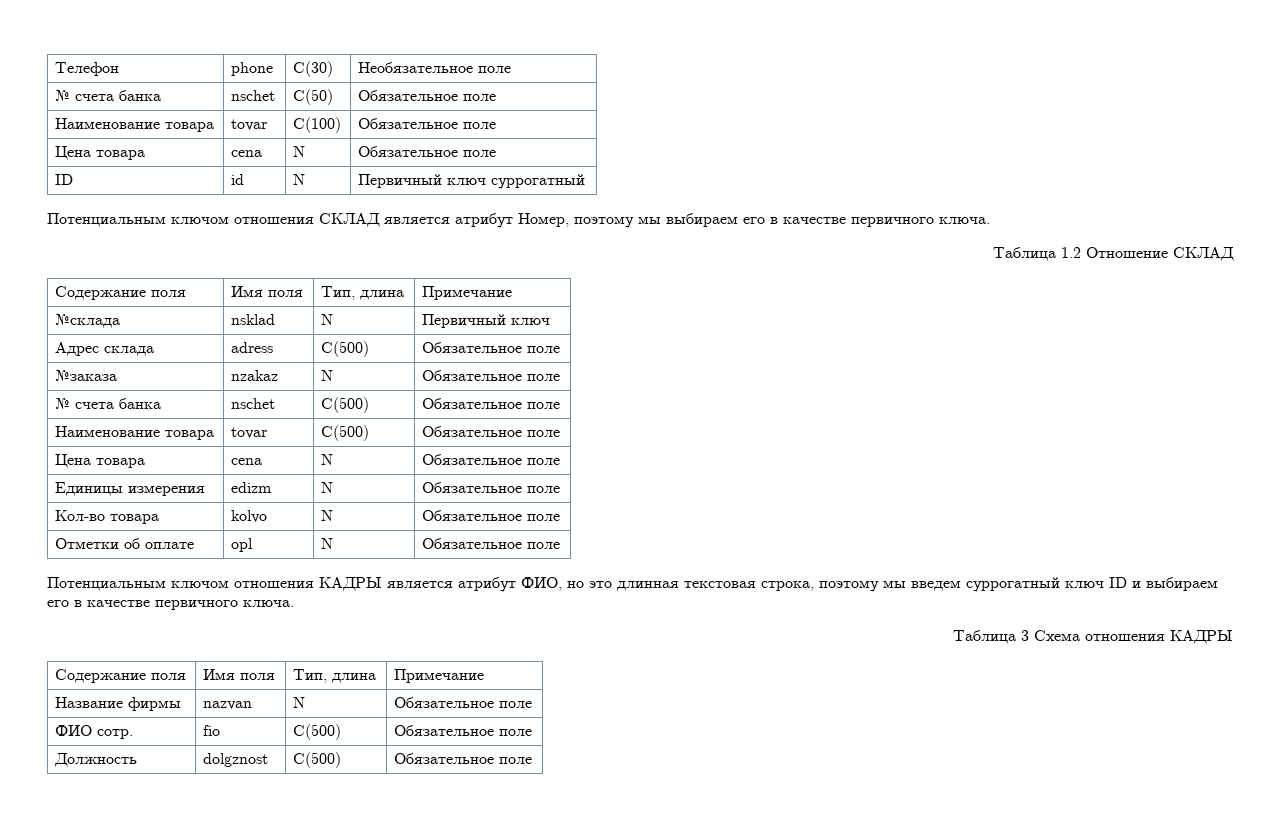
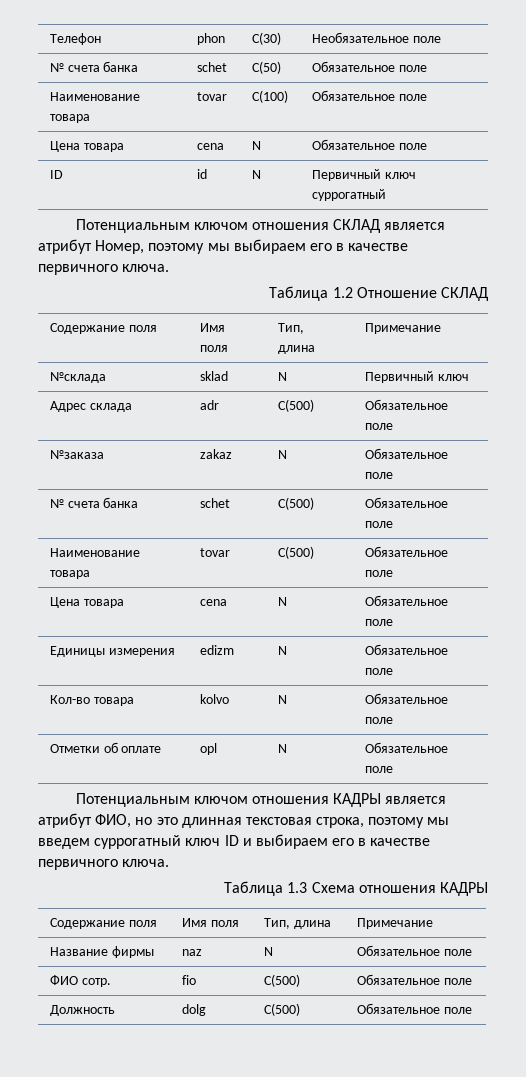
- Телефон | phone | C(30) | Необязательное поле
+ Телефон | phon | C(30) | Необязательное поле
- № счета банка | nschet | C(50) | Обязательное поле
+ № счета банка | schet | C(50) | Обязательное поле
- №склада | nsklad | N | Первичный ключ
+ №склада | sklad | N | Первичный ключ
- Адрес склада | adress | C(500) | Обязательное поле
+ Адрес склада | adr | C(500) | Обязательное поле
- №заказа | nzakaz | N | Обязательное поле
+ №заказа | zakaz | N | Обязательное поле
- № счета банка | nschet | C(500) | Обязательное поле
+ № счета банка | schet | C(500) | Обязательное поле
- Таблица 3 Схема отношения КАДРЫ
+ Таблица 1.3 Схема отношения КАДРЫ
- Название фирмы | nazvan | N | Обязательное поле
+ Название фирмы | naz | N | Обязательное поле
- Должность | dolgznost | C(500) | Обязательное поле
+ Должность | dolg | C(500) | Обязательное поле

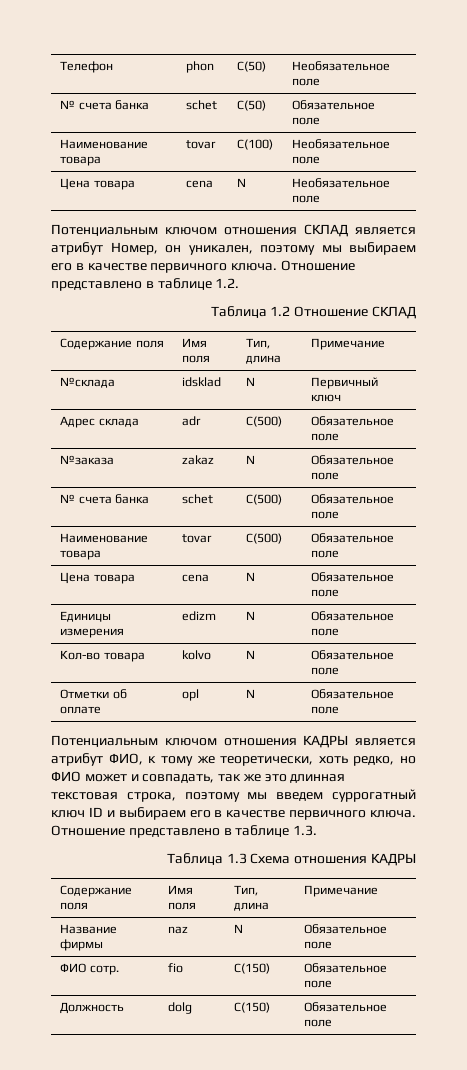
- Телефон | phon | C(30) | Необязательное поле
+ Телефон | phon | C(50) | Необязательное поле
- Наименование товара | tovar | C(100) | Обязательное поле
- Цена товара | cena | N | Обязательное поле
- ID | id | N | Первичный ключ суррогатный
+ Наименование товара | tovar | C(100) | Необязательное поле
+ Цена товара | cena | N | Необязательное поле
- Потенциальным ключом отношения СКЛАД является атрибут Номер, поэтому мы выбираем его в качестве первичного ключа.
+ Потенциальным ключом отношения СКЛАД является атрибут Номер, он уникален, поэтому мы выбираем его в качестве первичного ключа. Отношение представлено в таблице 1.2.
- №склада | sklad | N | Первичный ключ
+ №склада | idsklad | N | Первичный ключ
- Потенциальным ключом отношения КАДРЫ является атрибут ФИО, но это длинная текстовая строка, поэтому мы введем суррогатный ключ ID и выбираем его в качестве первичного ключа.
+ Потенциальным ключом отношения КАДРЫ является атрибут ФИО, к тому же теоретически, хоть редко, но ФИО может и совпадать, так же это длинная текстовая строка, поэтому мы введем суррогатный ключ ID и выбираем его в качестве первичного ключа. Отношение представлено в таблице 1.3.
- ФИО сотр. | fio | C(500) | Обязательное поле
+ ФИО сотр. | fio | C(150) | Обязательное поле
- Должность | dolg | C(500) | Обязательное поле
+ Должность | dolg | C(150) | Обязательное поле

